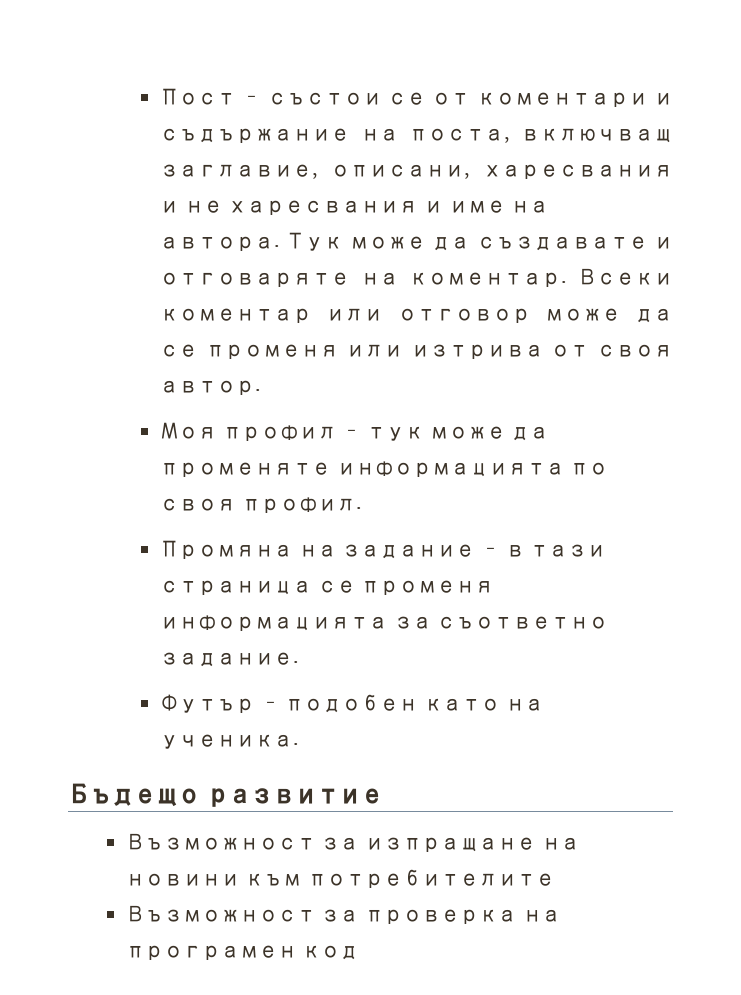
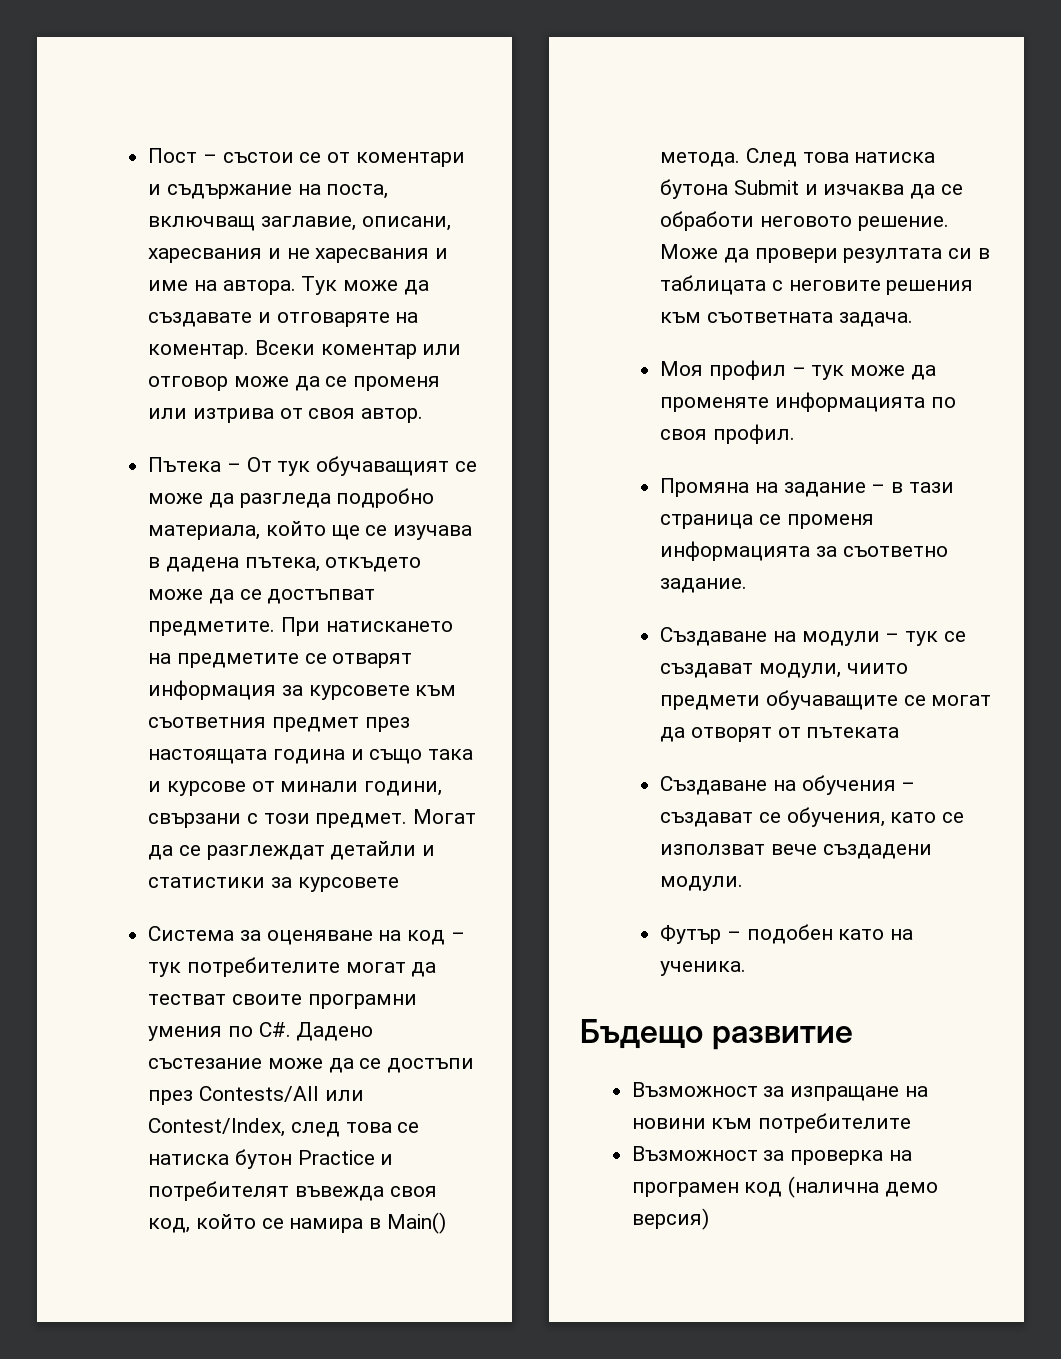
+ Пътека – От тук обучаващият се може да разгледа подробно материала, който ще се изучава в дадена пътека, откъдето може да се достъпват предметите. При натискането на предметите се отварят информация за курсовете към съответния предмет през настоящата година и също така и курсове от минали години, свързани с този предмет. Могат да се разглеждат детайли и статистики за курсовете
+ Система за оценяване на код – тук потребителите могат да тестват своите програмни умения по C#. Дадено състезание може да се достъпи през Contests/All или Contest/Index, след това се натиска бутон Practice и потребителят въвежда своя код, който се намира в Main() метода. След това натиска бутона Submit и изчаква да се обработи неговото решение. Може да провери резултата си в таблицата с неговите решения към съответната задача.
+ Създаване на модули – тук се създават модули, чиито предмети обучаващите се могат да отворят от пътеката
+ Създаване на обучения – създават се обучения, като се използват вече създадени модули.
- Възможност за проверка на програмен код
+ Възможност за проверка на програмен код (налична демо версия)

